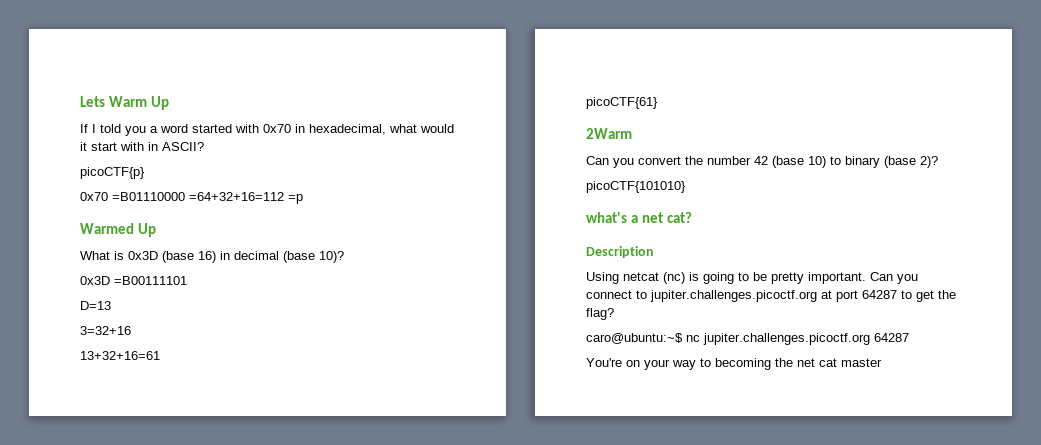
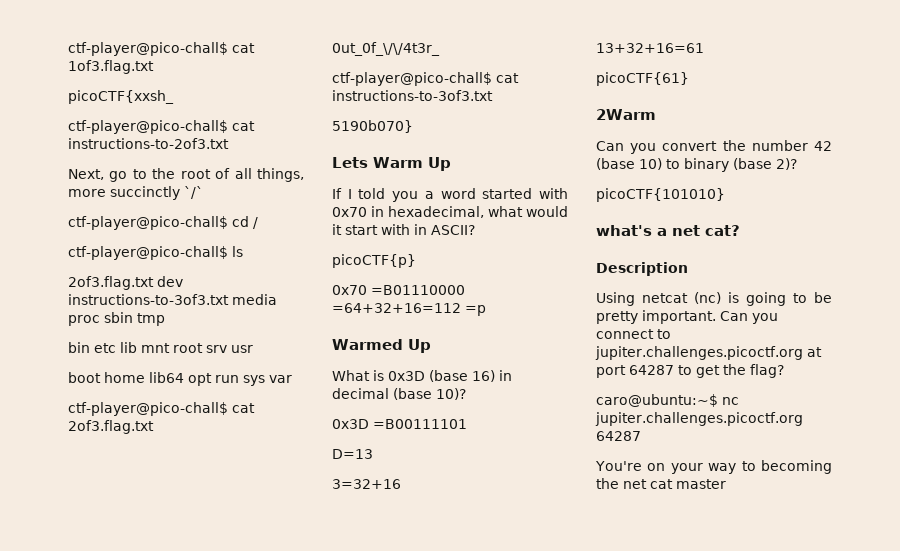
+ ctf-player@pico-chall$ cat 1of3.flag.txt
+ picoCTF{xxsh_
+ ctf-player@pico-chall$ cat instructions-to-2of3.txt
+ Next, go to the root of all things, more succinctly `/`
+ ctf-player@pico-chall$ cd /
+ ctf-player@pico-chall$ ls
+ 2of3.flag.txt dev instructions-to-3of3.txt media proc sbin tmp
+ bin etc lib mnt root srv usr
+ boot home lib64 opt run sys var
+ ctf-player@pico-chall$ cat 2of3.flag.txt
+ 0ut_0f_\/\/4t3r_
+ ctf-player@pico-chall$ cat instructions-to-3of3.txt
+ 5190b070}

